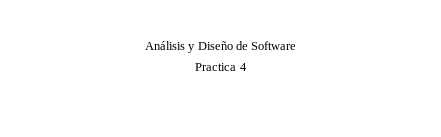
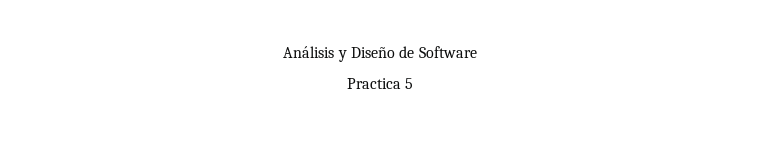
- Practica 4
+ Practica 5

